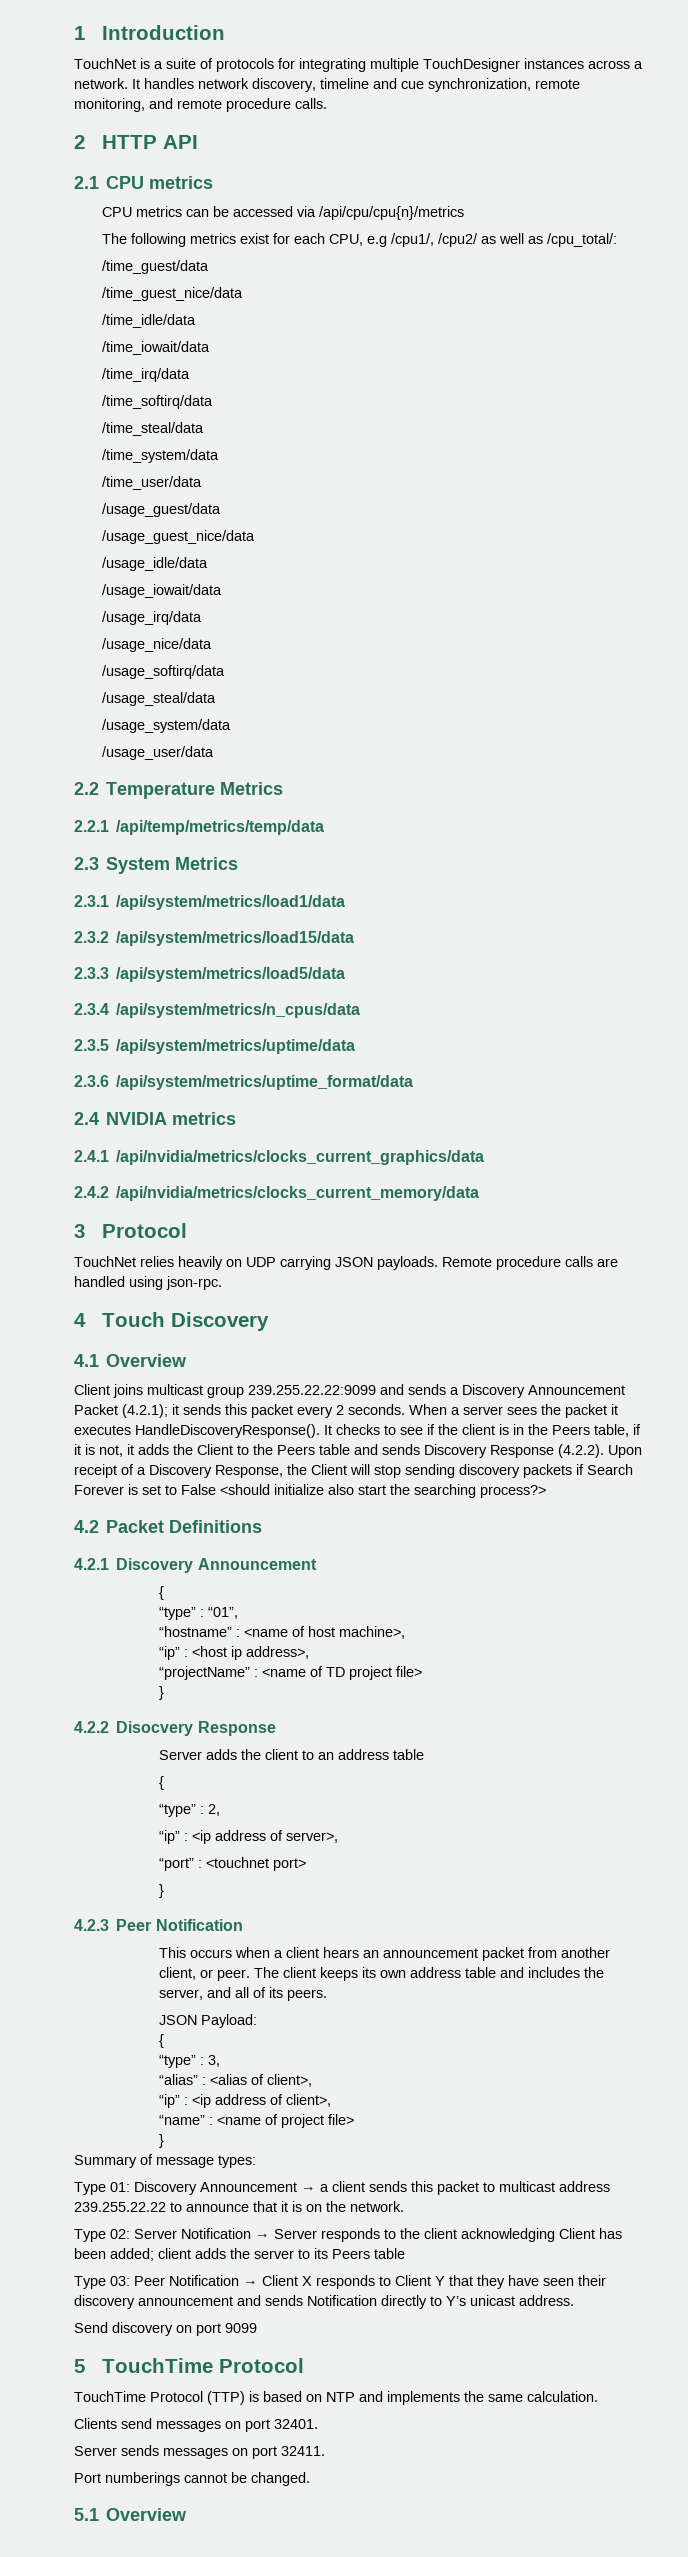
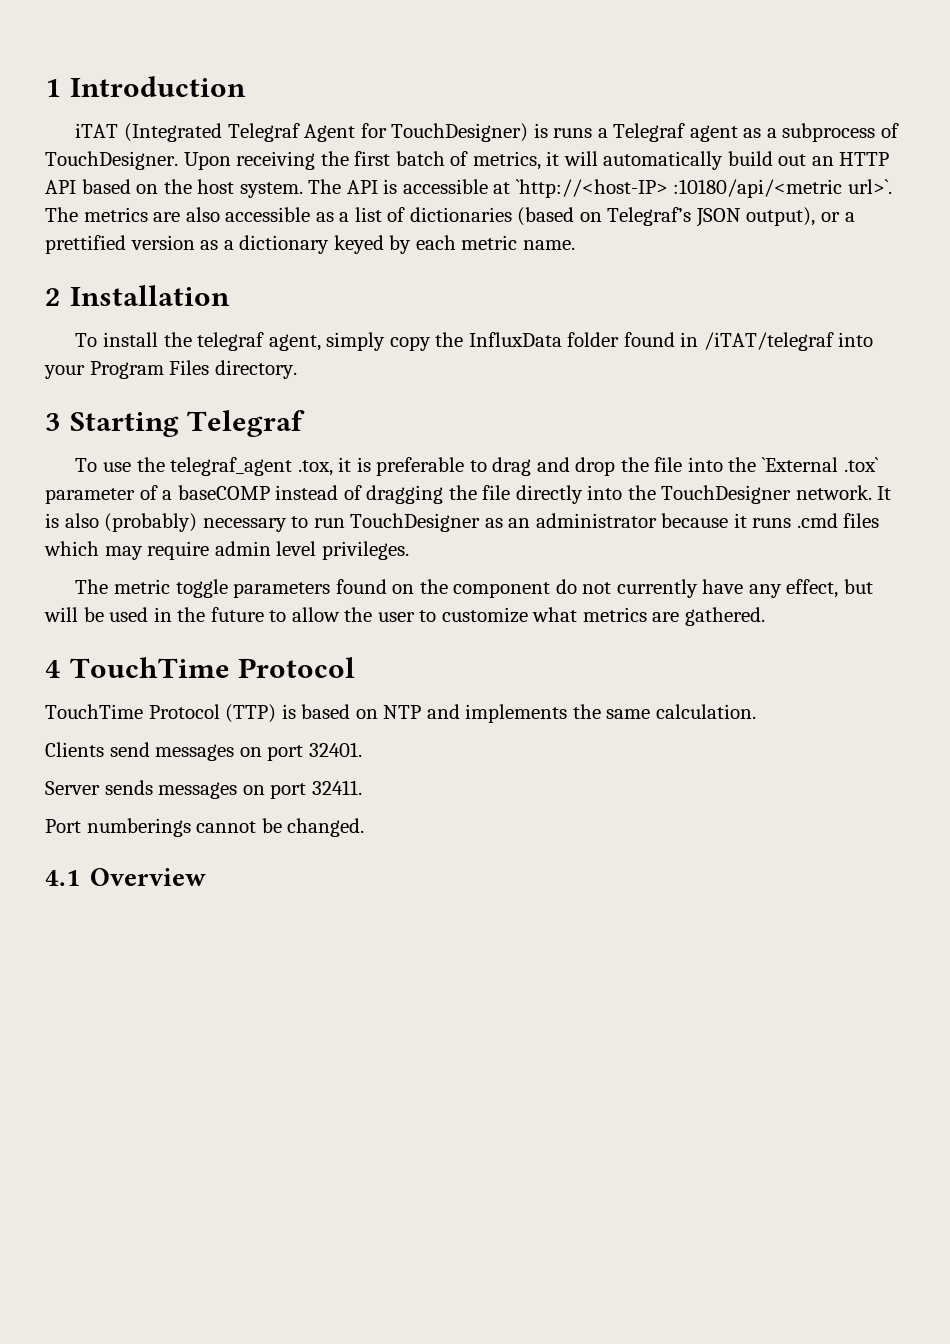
- TouchNet is a suite of protocols for integrating multiple TouchDesigner instances across a network. It handles network discovery, timeline and cue synchronization, remote monitoring, and remote procedure calls.
- 2 HTTP API
- 2.1 CPU metrics
- CPU metrics can be accessed via /api/cpu/cpu{n}/metrics
- The following metrics exist for each CPU, e.g /cpu1/, /cpu2/ as well as /cpu_total/:
- /time_guest/data
- /time_guest_nice/data
- /time_idle/data
- /time_iowait/data
- /time_irq/data
- /time_softirq/data
- /time_steal/data
- /time_system/data
- /time_user/data
- /usage_guest/data
- /usage_guest_nice/data
- /usage_idle/data
- /usage_iowait/data
- /usage_irq/data
- /usage_nice/data
- /usage_softirq/data
- /usage_steal/data
- /usage_system/data
- /usage_user/data
- 2.2 Temperature Metrics
- 2.2.1 /api/temp/metrics/temp/data
- 2.3 System Metrics
- 2.3.1 /api/system/metrics/load1/data
- 2.3.2 /api/system/metrics/load15/data
- 2.3.3 /api/system/metrics/load5/data
- 2.3.4 /api/system/metrics/n_cpus/data
- 2.3.5 /api/system/metrics/uptime/data
- 2.3.6 /api/system/metrics/uptime_format/data
- 2.4 NVIDIA metrics
- 2.4.1 /api/nvidia/metrics/clocks_current_graphics/data
- 2.4.2 /api/nvidia/metrics/clocks_current_memory/data
- 3 Protocol
- TouchNet relies heavily on UDP carrying JSON payloads. Remote procedure calls are handled using json-rpc.
- 4 Touch Discovery
- 4.1 Overview
- Client joins multicast group 239.255.22.22:9099 and sends a Discovery Announcement Packet (4.2.1); it sends this packet every 2 seconds. When a server sees the packet it executes HandleDiscoveryResponse(). It checks to see if the client is in the Peers table, if it is not, it adds the Client to the Peers table and sends Discovery Response (4.2.2). Upon receipt of a Discovery Response, the Client will stop sending discovery packets if Search Forever is set to False <should initialize also start the searching process?>
- 4.2 Packet Definitions
- 4.2.1 Discovery Announcement
- {
- “type” : “01”,
- “hostname” : <name of host machine>,
- “ip” : <host ip address>,
- “projectName” : <name of TD project file>
- }
- 4.2.2 Disocvery Response
- Server adds the client to an address table
- {
- “type” : 2,
- “ip” : <ip address of server>,
- “port” : <touchnet port>
- }
- 4.2.3 Peer Notification
- This occurs when a client hears an announcement packet from another client, or peer. The client keeps its own address table and includes the server, and all of its peers.
- JSON Payload:
- {
- “type” : 3,
- “alias” : <alias of client>,
- “ip” : <ip address of client>,
- “name” : <name of project file>
- }
- Summary of message types:
- Type 01: Discovery Announcement → a client sends this packet to multicast address 239.255.22.22 to announce that it is on the network.
- Type 02: Server Notification → Server responds to the client acknowledging Client has been added; client adds the server to its Peers table
- Type 03: Peer Notification → Client X responds to Client Y that they have seen their discovery announcement and sends Notification directly to Y’s unicast address.
- Send discovery on port 9099
- 5 TouchTime Protocol
+ iTAT (Integrated Telegraf Agent for TouchDesigner) is runs a Telegraf agent as a subprocess of TouchDesigner. Upon receiving the first batch of metrics, it will automatically build out an HTTP API based on the host system. The API is accessible at `http://<host-IP> :10180/api/<metric url>`. The metrics are also accessible as a list of dictionaries (based on Telegraf’s JSON output), or a prettified version as a dictionary keyed by each metric name.
+ 2 Installation
+ To install the telegraf agent, simply copy the InfluxData folder found in /iTAT/telegraf into your Program Files directory.
+ 3 Starting Telegraf
+ To use the telegraf_agent .tox, it is preferable to drag and drop the file into the `External .tox` parameter of a baseCOMP instead of dragging the file directly into the TouchDesigner network. It is also (probably) necessary to run TouchDesigner as an administrator because it runs .cmd files which may require admin level privileges.
+ The metric toggle parameters found on the component do not currently have any effect, but will be used in the future to allow the user to customize what metrics are gathered.
+ 4 TouchTime Protocol
- 5.1 Overview
+ 4.1 Overview

